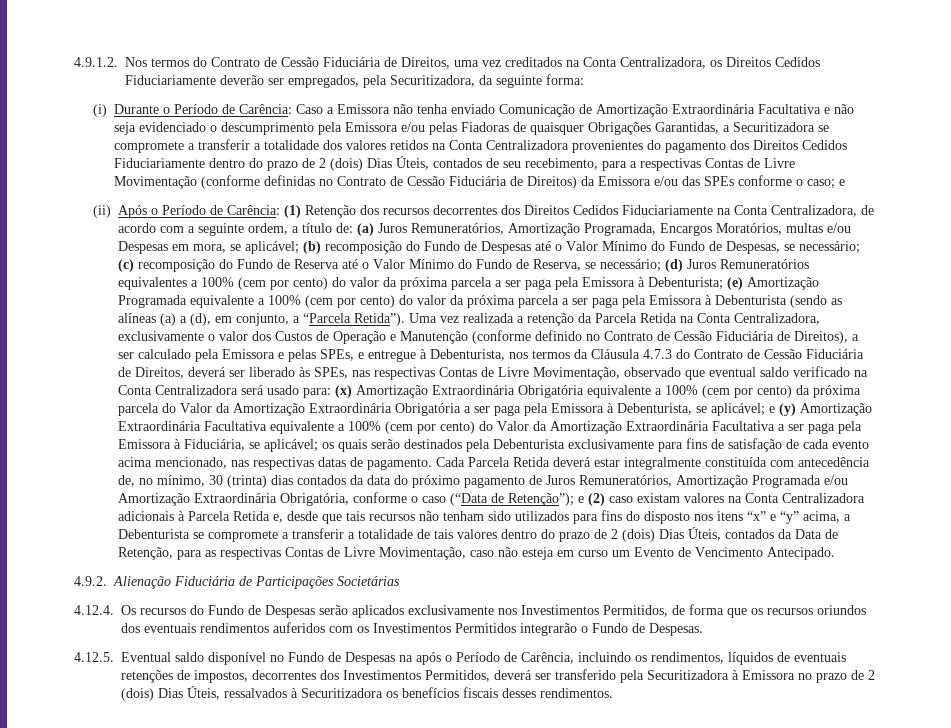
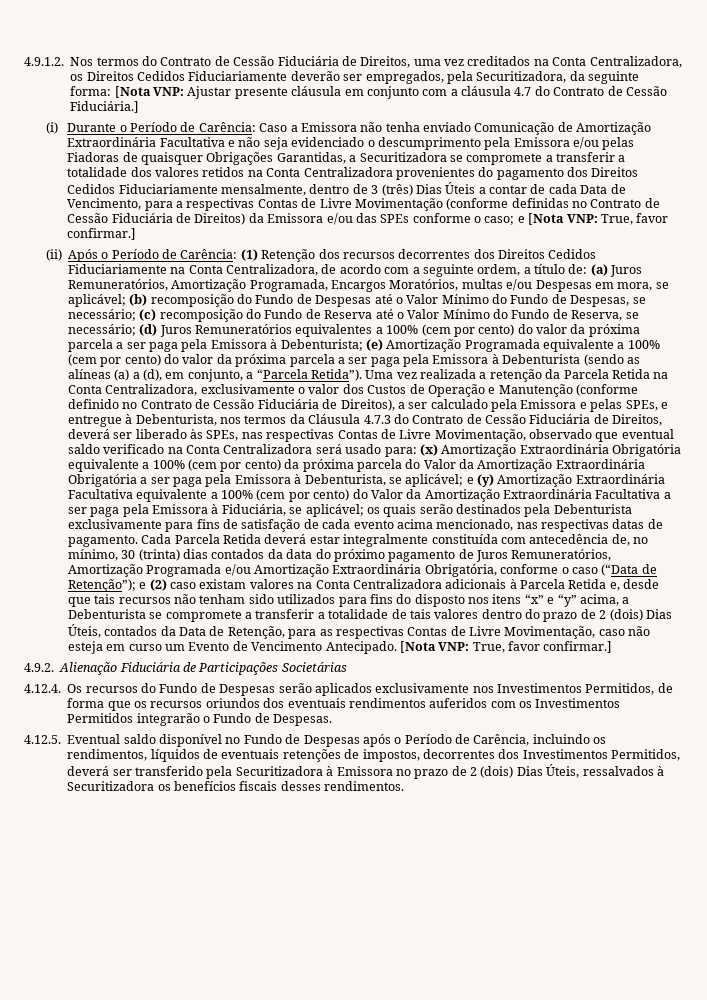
- 4.9.1.2. Nos termos do Contrato de Cessão Fiduciária de Direitos, uma vez creditados na Conta Centralizadora, os Direitos Cedidos Fiduciariamente deverão ser empregados, pela Securitizadora, da seguinte forma:
+ 4.9.1.2. Nos termos do Contrato de Cessão Fiduciária de Direitos, uma vez creditados na Conta Centralizadora, os Direitos Cedidos Fiduciariamente deverão ser empregados, pela Securitizadora, da seguinte forma: [Nota VNP: Ajustar presente cláusula em conjunto com a cláusula 4.7 do Contrato de Cessão Fiduciária.]
- Caso a Emissora não tenha enviado Comunicação de Amortização Extraordinária Facultativa e não seja evidenciado o descumprimento pela Emissora e/ou pelas Fiadoras de quaisquer Obrigações Garantidas, a Securitizadora se compromete a transferir a totalidade dos valores retidos na Conta Centralizadora provenientes do pagamento dos Direitos Cedidos Fiduciariamente dentro do prazo de 2 (dois) Dias Úteis, contados de seu recebimento, para a respectivas Contas de Livre Movimentação (conforme definidas no Contrato de Cessão Fiduciária de Direitos) da Emissora e/ou das SPEs conforme o caso; e
+ Caso a Emissora não tenha enviado Comunicação de Amortização Extraordinária Facultativa e não seja evidenciado o descumprimento pela Emissora e/ou pelas Fiadoras de quaisquer Obrigações Garantidas, a Securitizadora se compromete a transferir a totalidade dos valores retidos na Conta Centralizadora provenientes do pagamento dos Direitos Cedidos Fiduciariamente mensalmente, dentro de 3 (três) Dias Úteis a contar de cada Data de Vencimento, para a respectivas Contas de Livre Movimentação (conforme definidas no Contrato de Cessão Fiduciária de Direitos) da Emissora e/ou das SPEs conforme o caso; e [Nota VNP: True, favor confirmar.]
- e (2) caso existam valores na Conta Centralizadora adicionais à Parcela Retida e, desde que tais recursos não tenham sido utilizados para fins do disposto nos itens “x” e “y” acima, a Debenturista se compromete a transferir a totalidade de tais valores dentro do prazo de 2 (dois) Dias Úteis, contados da Data de Retenção, para as respectivas Contas de Livre Movimentação, caso não esteja em curso um Evento de Vencimento Antecipado.
+ e (2) caso existam valores na Conta Centralizadora adicionais à Parcela Retida e, desde que tais recursos não tenham sido utilizados para fins do disposto nos itens “x” e “y” acima, a Debenturista se compromete a transferir a totalidade de tais valores dentro do prazo de 2 (dois) Dias Úteis, contados da Data de Retenção, para as respectivas Contas de Livre Movimentação, caso não esteja em curso um Evento de Vencimento Antecipado. [Nota VNP: True, favor confirmar.]
- 4.12.5. Eventual saldo disponível no Fundo de Despesas na após o Período de Carência, incluindo os rendimentos, líquidos de eventuais retenções de impostos, decorrentes dos Investimentos Permitidos, deverá ser transferido pela Securitizadora à Emissora no prazo de 2 (dois) Dias Úteis, ressalvados à Securitizadora os benefícios fiscais desses rendimentos.
+ 4.12.5. Eventual saldo disponível no Fundo de Despesas após o Período de Carência, incluindo os rendimentos, líquidos de eventuais retenções de impostos, decorrentes dos Investimentos Permitidos, deverá ser transferido pela Securitizadora à Emissora no prazo de 2 (dois) Dias Úteis, ressalvados à Securitizadora os benefícios fiscais desses rendimentos.

